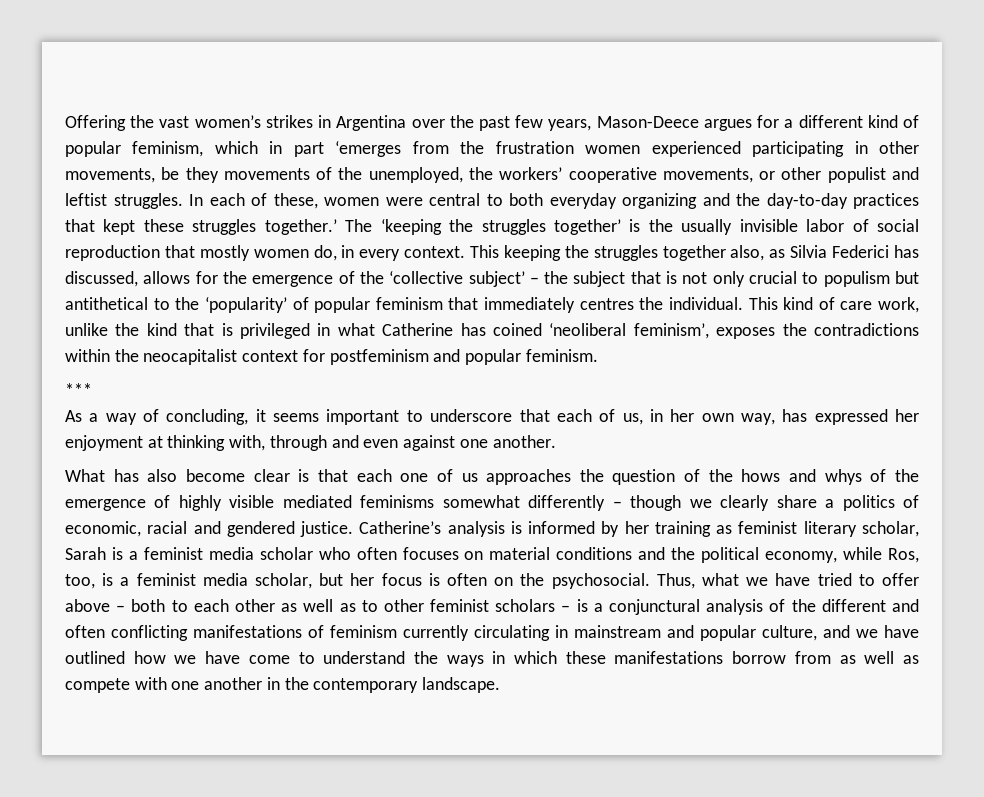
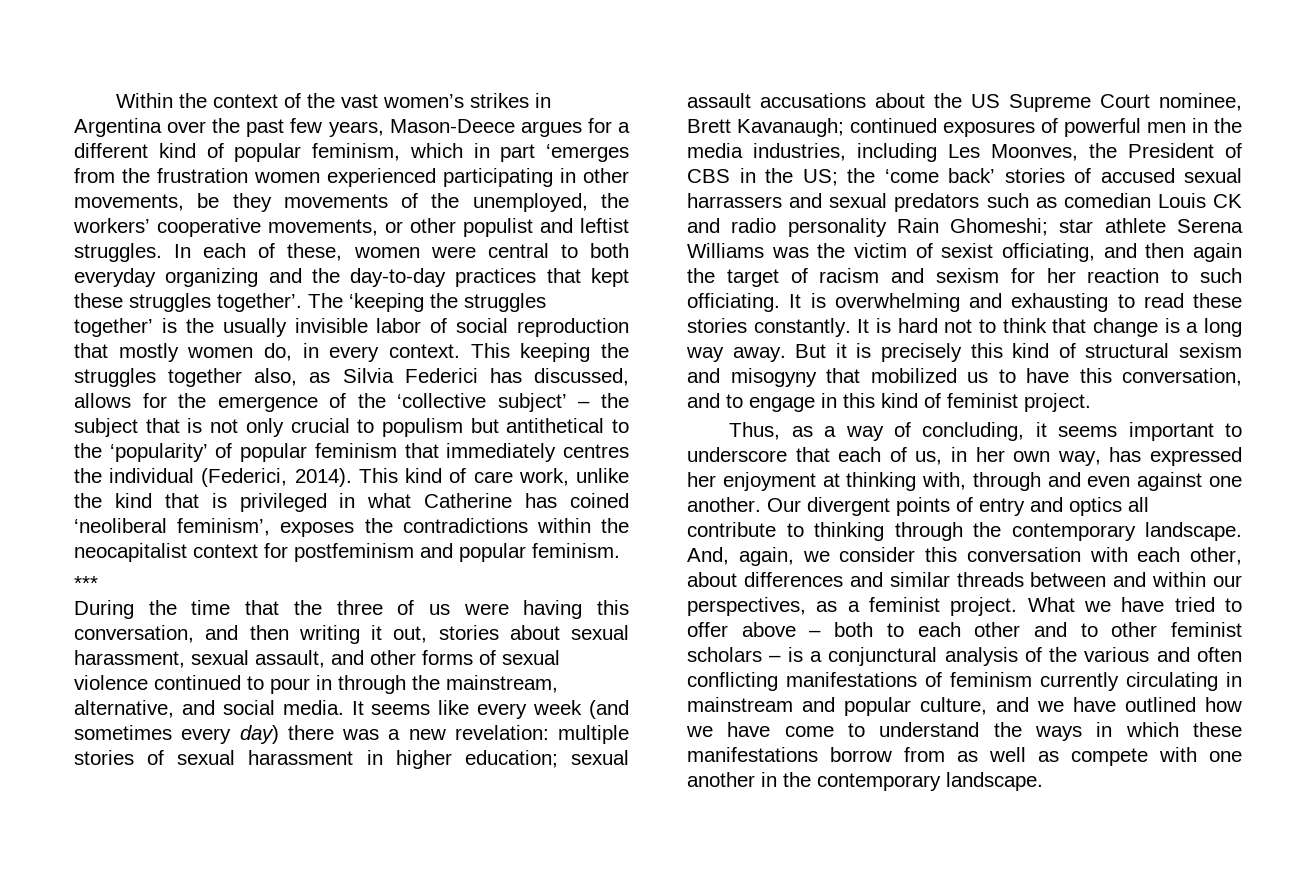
- Offering the vast women’s strikes in Argentina over the past few years, Mason-Deece argues for a different kind of popular feminism, which in part ‘emerges from the frustration women experienced participating in other movements, be they movements of the unemployed, the workers’ cooperative movements, or other populist and leftist struggles.
+ Within the context of the vast women’s strikes in Argentina over the past few years, Mason-Deece argues for a different kind of popular feminism, which in part ‘emerges from the frustration women experienced participating in other movements, be they movements of the unemployed, the workers’ cooperative movements, or other populist and leftist struggles.
- In each of these, women were central to both everyday organizing and the day-to-day practices that kept these struggles together.’
+ In each of these, women were central to both everyday organizing and the day-to-day practices that kept these struggles together’.
- This keeping the struggles together also, as Silvia Federici has discussed, allows for the emergence of the ‘collective subject’ – the subject that is not only crucial to populism but antithetical to the ‘popularity’ of popular feminism that immediately centres the individual.
+ This keeping the struggles together also, as Silvia Federici has discussed, allows for the emergence of the ‘collective subject’ – the subject that is not only crucial to populism but antithetical to the ‘popularity’ of popular feminism that immediately centres the individual (Federici, 2014).
- As a way of concluding, it seems important to underscore that each of us, in her own way, has expressed her enjoyment at thinking with, through and even against one another.
- What has also become clear is that each one of us approaches the question of the hows and whys of the emergence of highly visible mediated feminisms somewhat differently – though we clearly share a politics of economic, racial and gendered justice. Catherine’s analysis is informed by her training as feminist literary scholar, Sarah is a feminist media scholar who often focuses on material conditions and the political economy, while Ros, too, is a feminist media scholar, but her focus is often on the psychosocial. Thus, what we have tried to offer above – both to each other as well as to other feminist scholars – is a conjunctural analysis of the different and often conflicting manifestations of feminism currently circulating in mainstream and popular culture, and we have outlined how we have come to understand the ways in which these manifestations borrow from as well as compete with one another in the contemporary landscape.
+ During the time that the three of us were having this conversation, and then writing it out, stories about sexual harassment, sexual assault, and other forms of sexual violence continued to pour in through the mainstream, alternative, and social media. It seems like every week (and sometimes every day) there was a new revelation: multiple stories of sexual harassment in higher education; sexual assault accusations about the US Supreme Court nominee, Brett Kavanaugh; continued exposures of powerful men in the media industries, including Les Moonves, the President of CBS in the US; the ‘come back’ stories of accused sexual harrassers and sexual predators such as comedian Louis CK and radio personality Rain Ghomeshi; star athlete Serena Williams was the victim of sexist officiating, and then again the target of racism and sexism for her reaction to such officiating. It is overwhelming and exhausting to read these stories constantly. It is hard not to think that change is a long way away. But it is precisely this kind of structural sexism and misogyny that mobilized us to have this conversation, and to engage in this kind of feminist project.
+ Thus, as a way of concluding, it seems important to underscore that each of us, in her own way, has expressed her enjoyment at thinking with, through and even against one another. Our divergent points of entry and optics all contribute to thinking through the contemporary landscape. And, again, we consider this conversation with each other, about differences and similar threads between and within our perspectives, as a feminist project. What we have tried to offer above – both to each other and to other feminist scholars – is a conjunctural analysis of the various and often conflicting manifestations of feminism currently circulating in mainstream and popular culture, and we have outlined how we have come to understand the ways in which these manifestations borrow from as well as compete with one another in the contemporary landscape.

